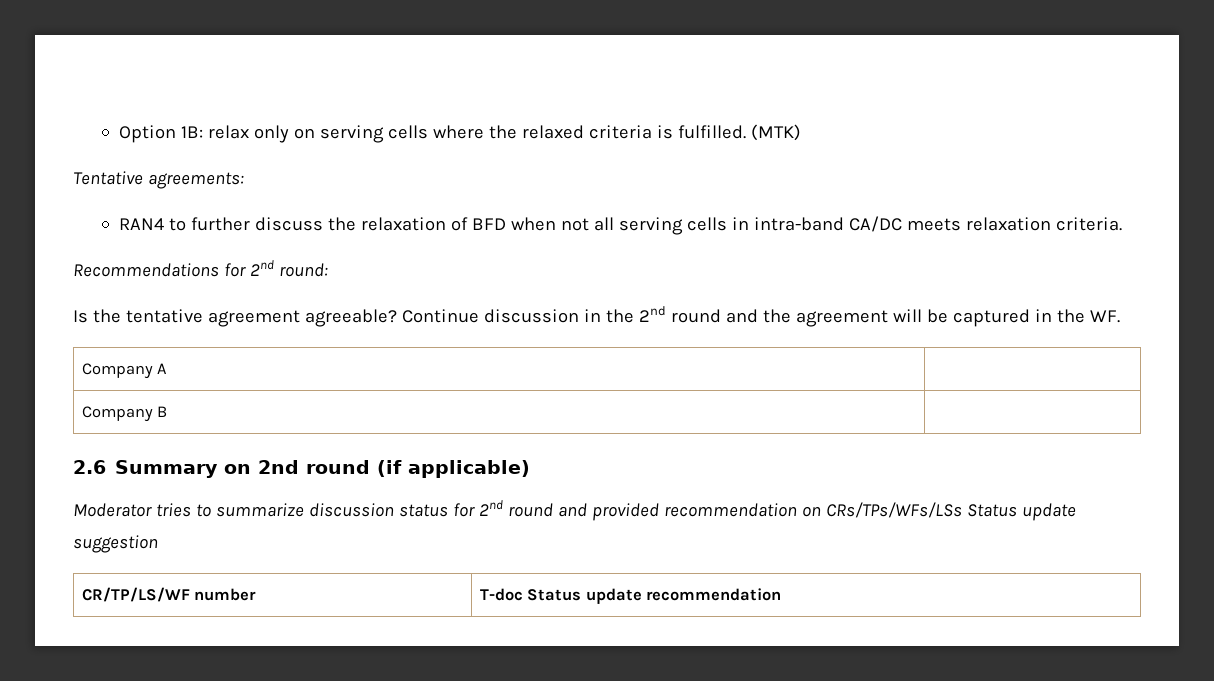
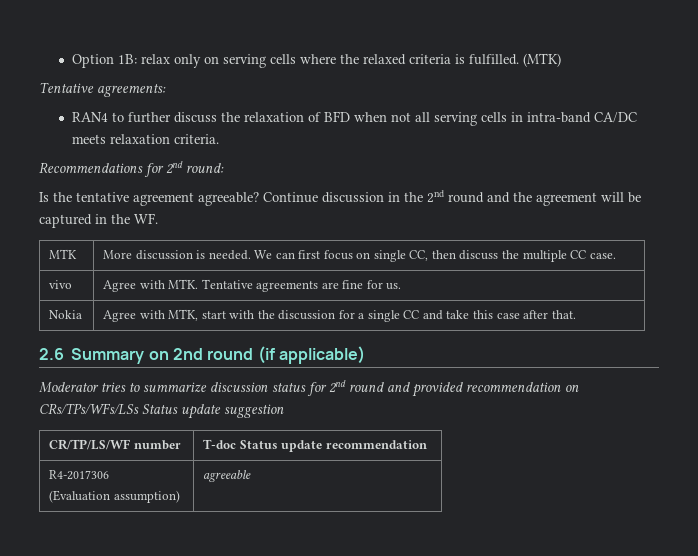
- Company A |
- Company B |
+ MTK | More discussion is needed. We can first focus on single CC, then discuss the multiple CC case.
+ vivo | Agree with MTK. Tentative agreements are fine for us.
+ Nokia | Agree with MTK, start with the discussion for a single CC and take this case after that.
+ R4-2017306
+ (Evaluation assumption) | agreeable

